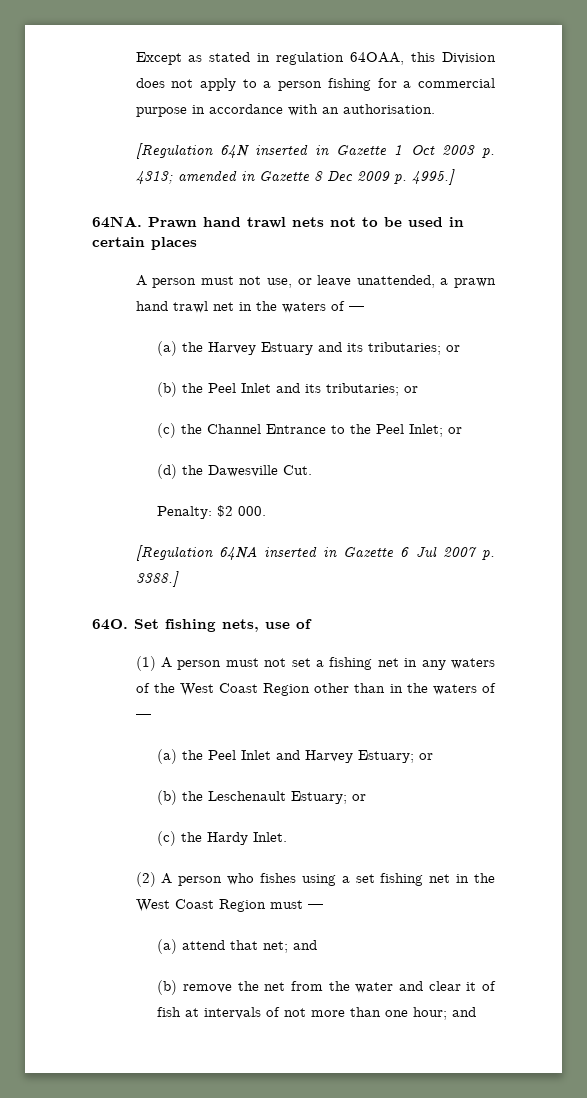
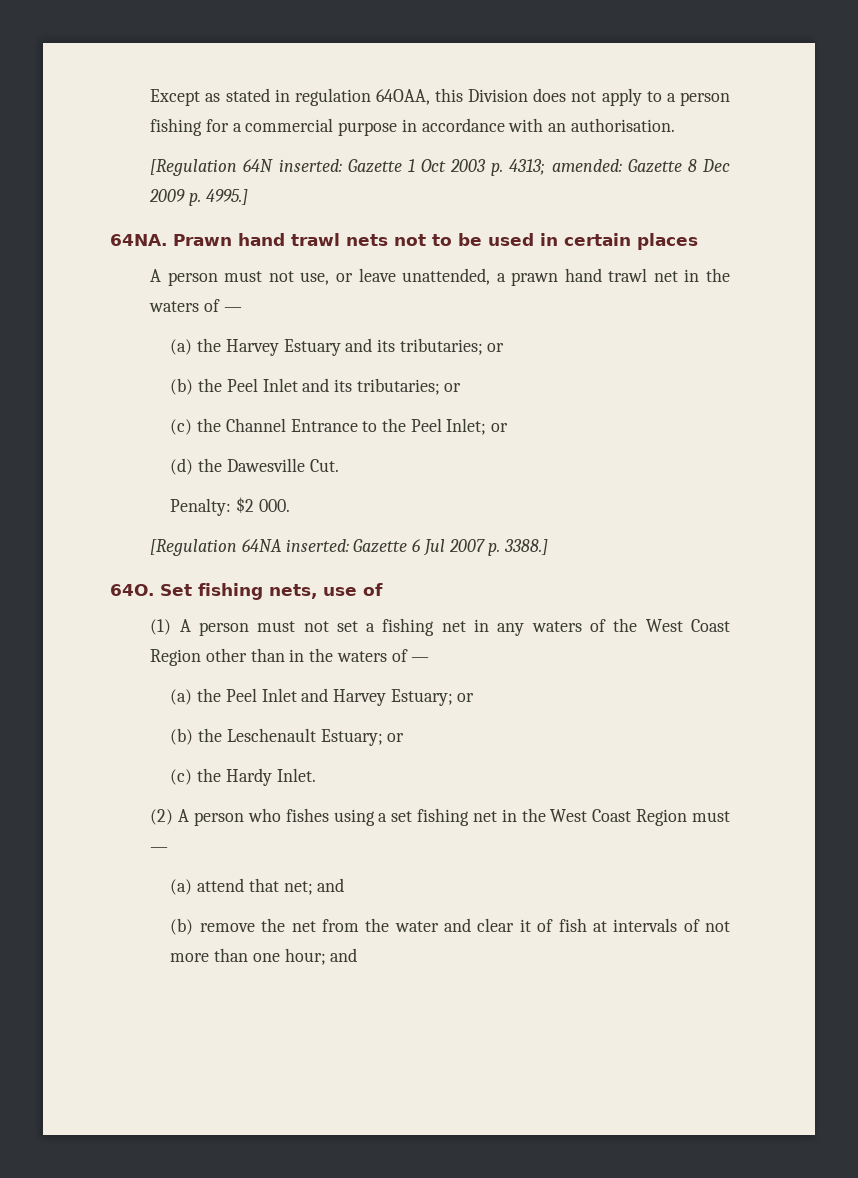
- [Regulation 64N inserted in Gazette 1 Oct 2003 p. 4313; amended in Gazette 8 Dec 2009 p. 4995.]
+ [Regulation 64N inserted: Gazette 1 Oct 2003 p. 4313; amended: Gazette 8 Dec 2009 p. 4995.]
- [Regulation 64NA inserted in Gazette 6 Jul 2007 p. 3388.]
+ [Regulation 64NA inserted: Gazette 6 Jul 2007 p. 3388.]

